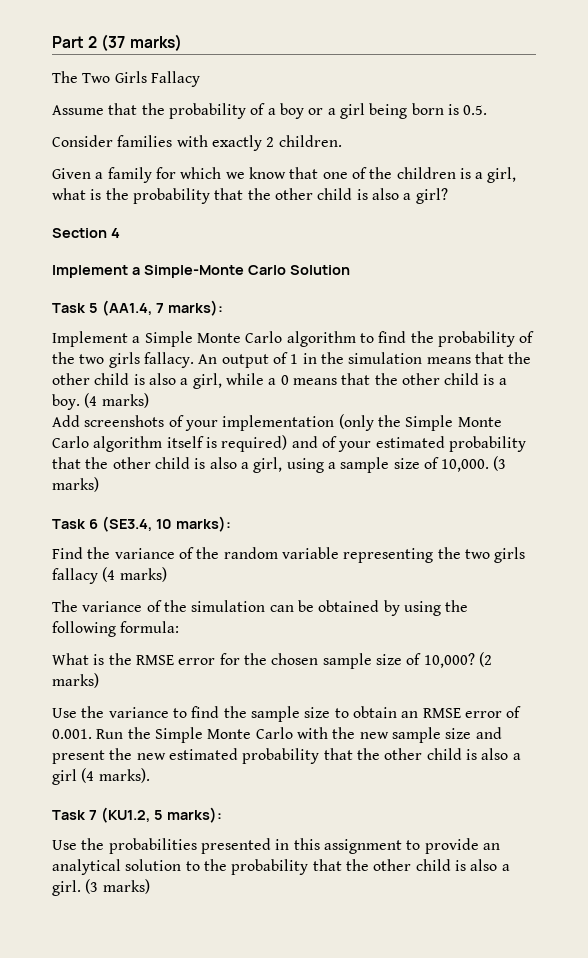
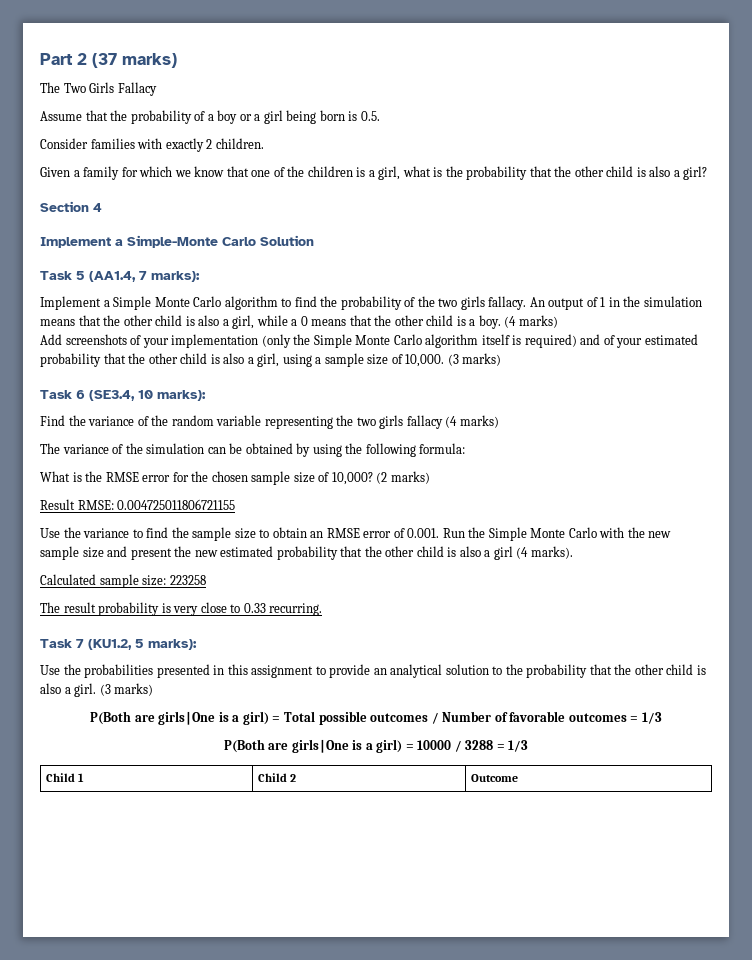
+ Result RMSE: 0.004725011806721155
+ Calculated sample size: 223258
+ The result probability is very close to 0.33 recurring.
+ P(Both are girls∣One is a girl) = Total possible outcomes / Number of favorable outcomes = 1/3
+ P(Both are girls∣One is a girl) = 10000 / 3288 = 1/3
+ Child 1 | Child 2 | Outcome

